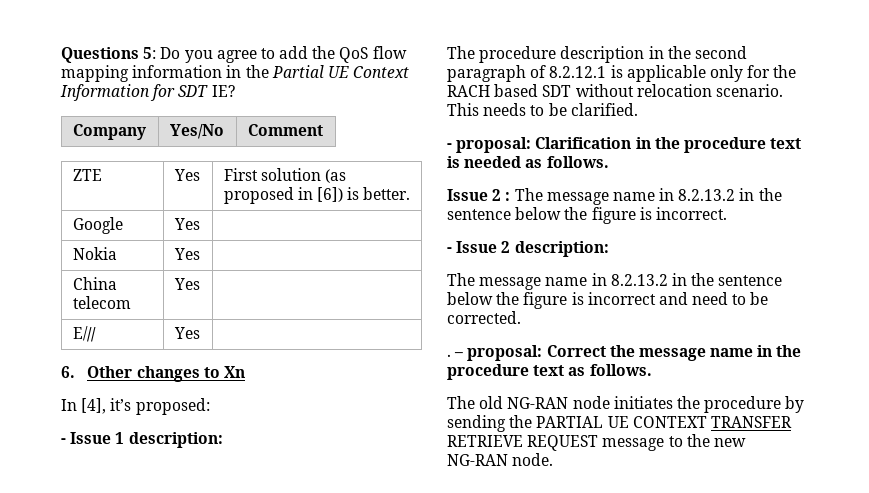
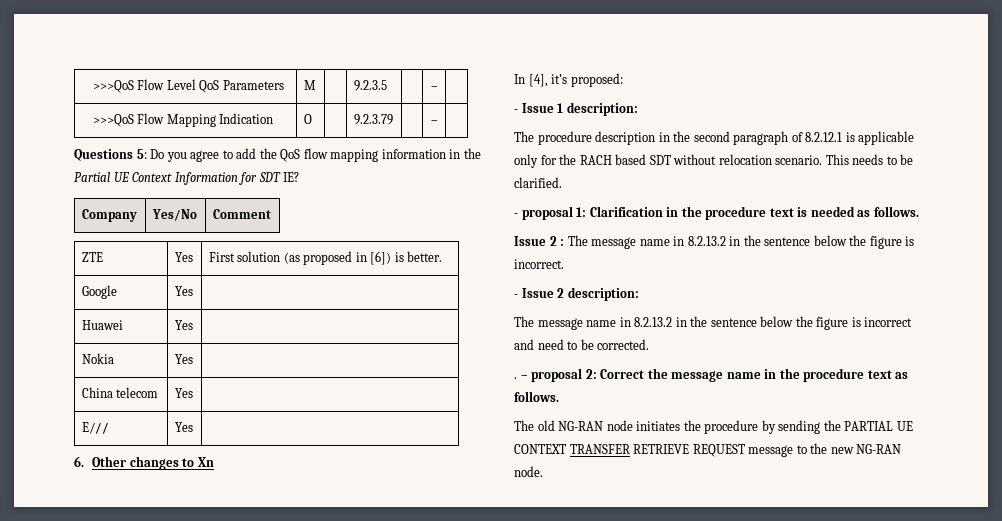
+ >>>QoS Flow Level QoS Parameters | M | | 9.2.3.5 | | – |
+ >>>QoS Flow Mapping Indication | O | | 9.2.3.79 | | – |
+ Huawei | Yes |
- - proposal: Clarification in the procedure text is needed as follows.
+ - proposal 1: Clarification in the procedure text is needed as follows.
- – proposal: Correct the message name in the procedure text as follows.
+ – proposal 2: Correct the message name in the procedure text as follows.

